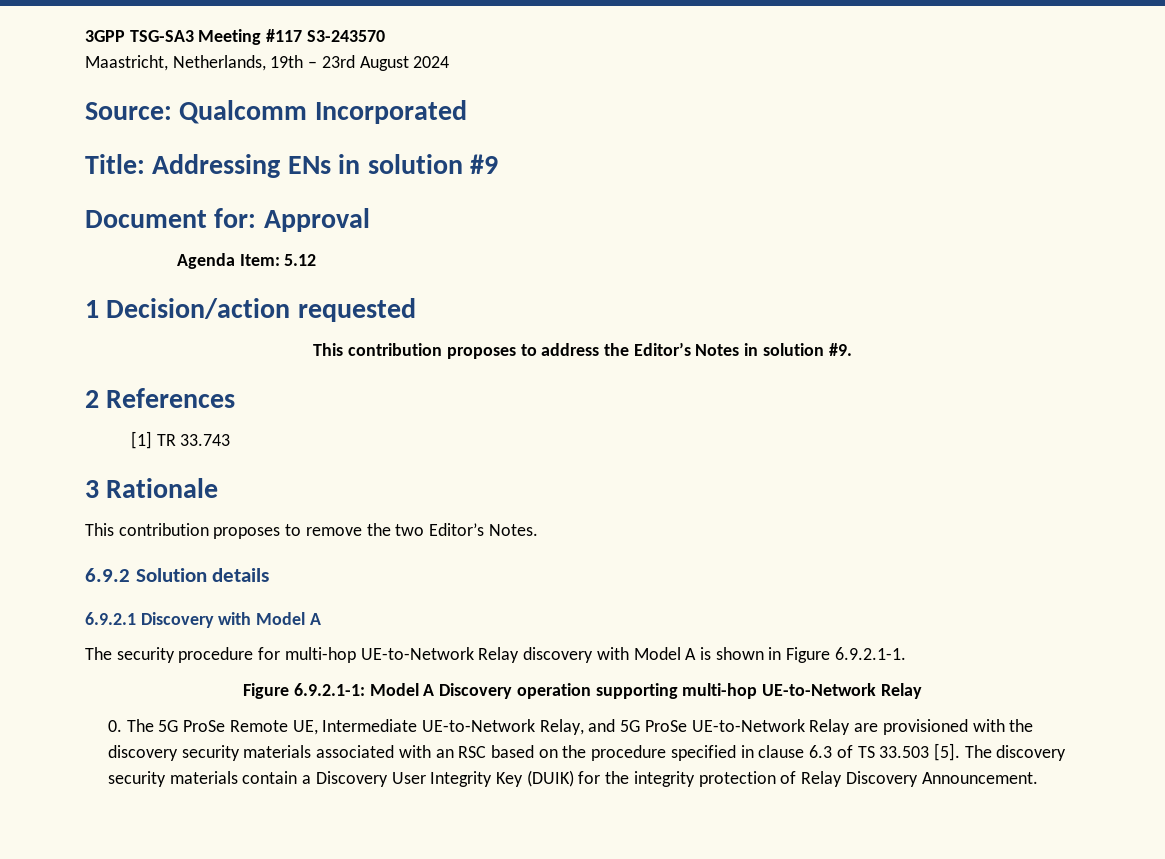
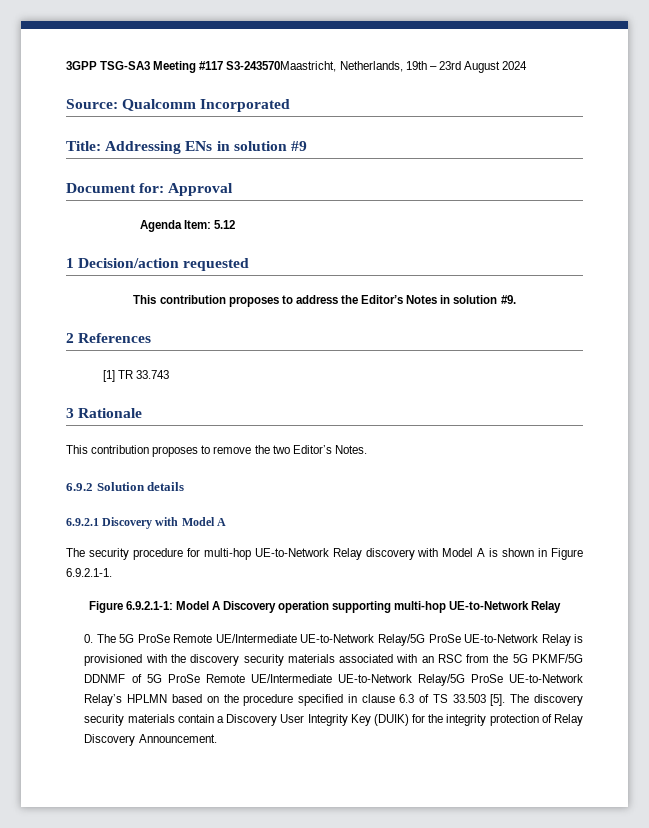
- 3GPP TSG-SA3 Meeting #117 S3-243570
- Maastricht, Netherlands, 19th – 23rd August 2024
+ 3GPP TSG-SA3 Meeting #117 S3-243570Maastricht, Netherlands, 19th – 23rd August 2024
- 0. The 5G ProSe Remote UE, Intermediate UE-to-Network Relay, and 5G ProSe UE-to-Network Relay are provisioned with the discovery security materials associated with an RSC based on the procedure specified in clause 6.3 of TS 33.503 [5].
+ 0. The 5G ProSe Remote UE/Intermediate UE-to-Network Relay/5G ProSe UE-to-Network Relay is provisioned with the discovery security materials associated with an RSC from the 5G PKMF/5G DDNMF of 5G ProSe Remote UE/Intermediate UE-to-Network Relay/5G ProSe UE-to-Network Relay’s HPLMN based on the procedure specified in clause 6.3 of TS 33.503 [5].

